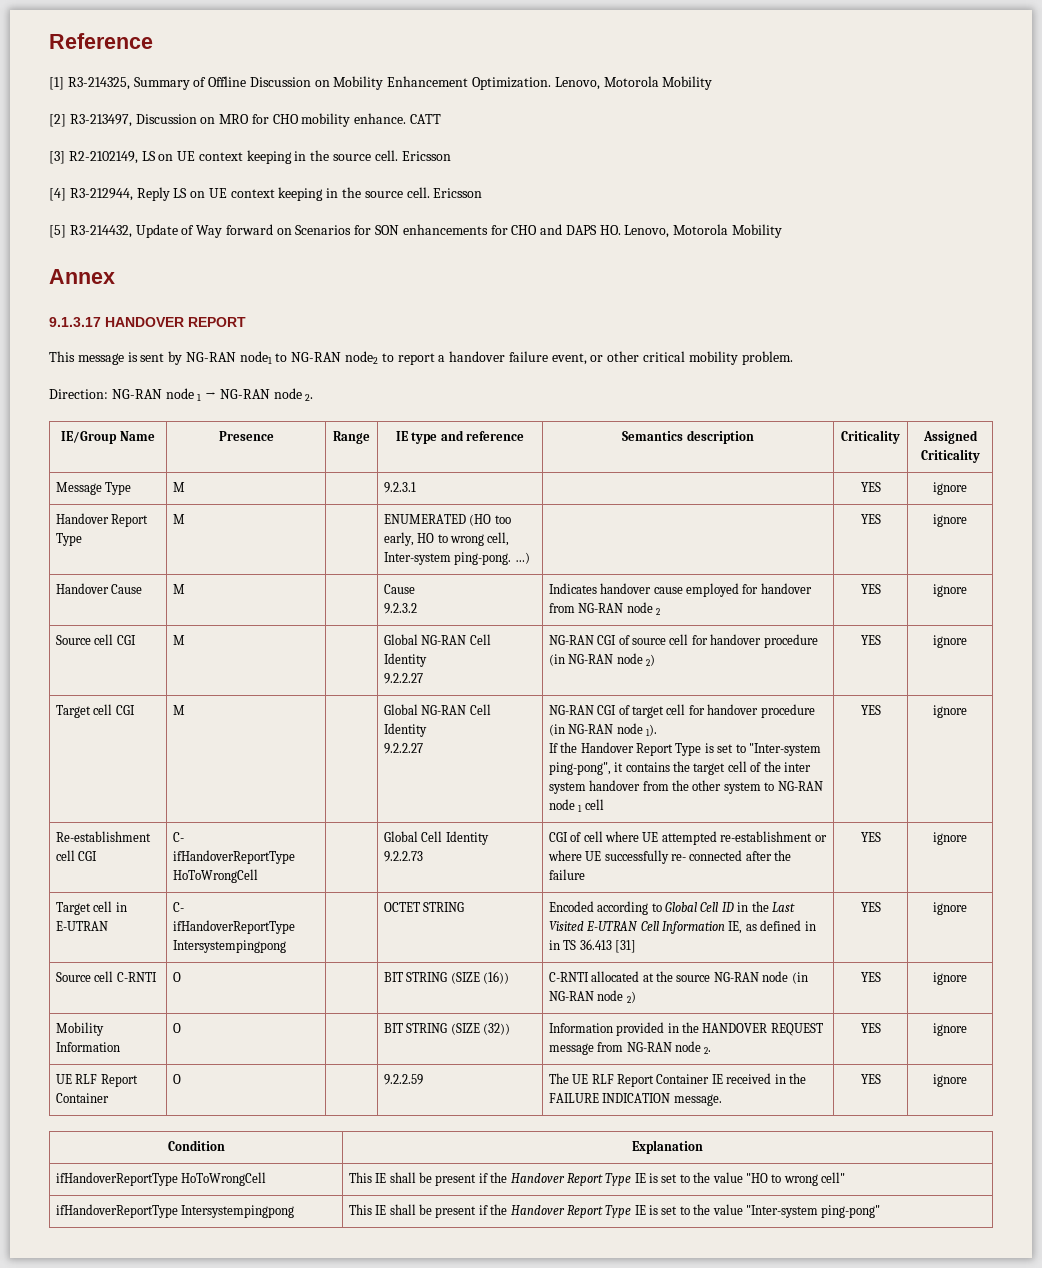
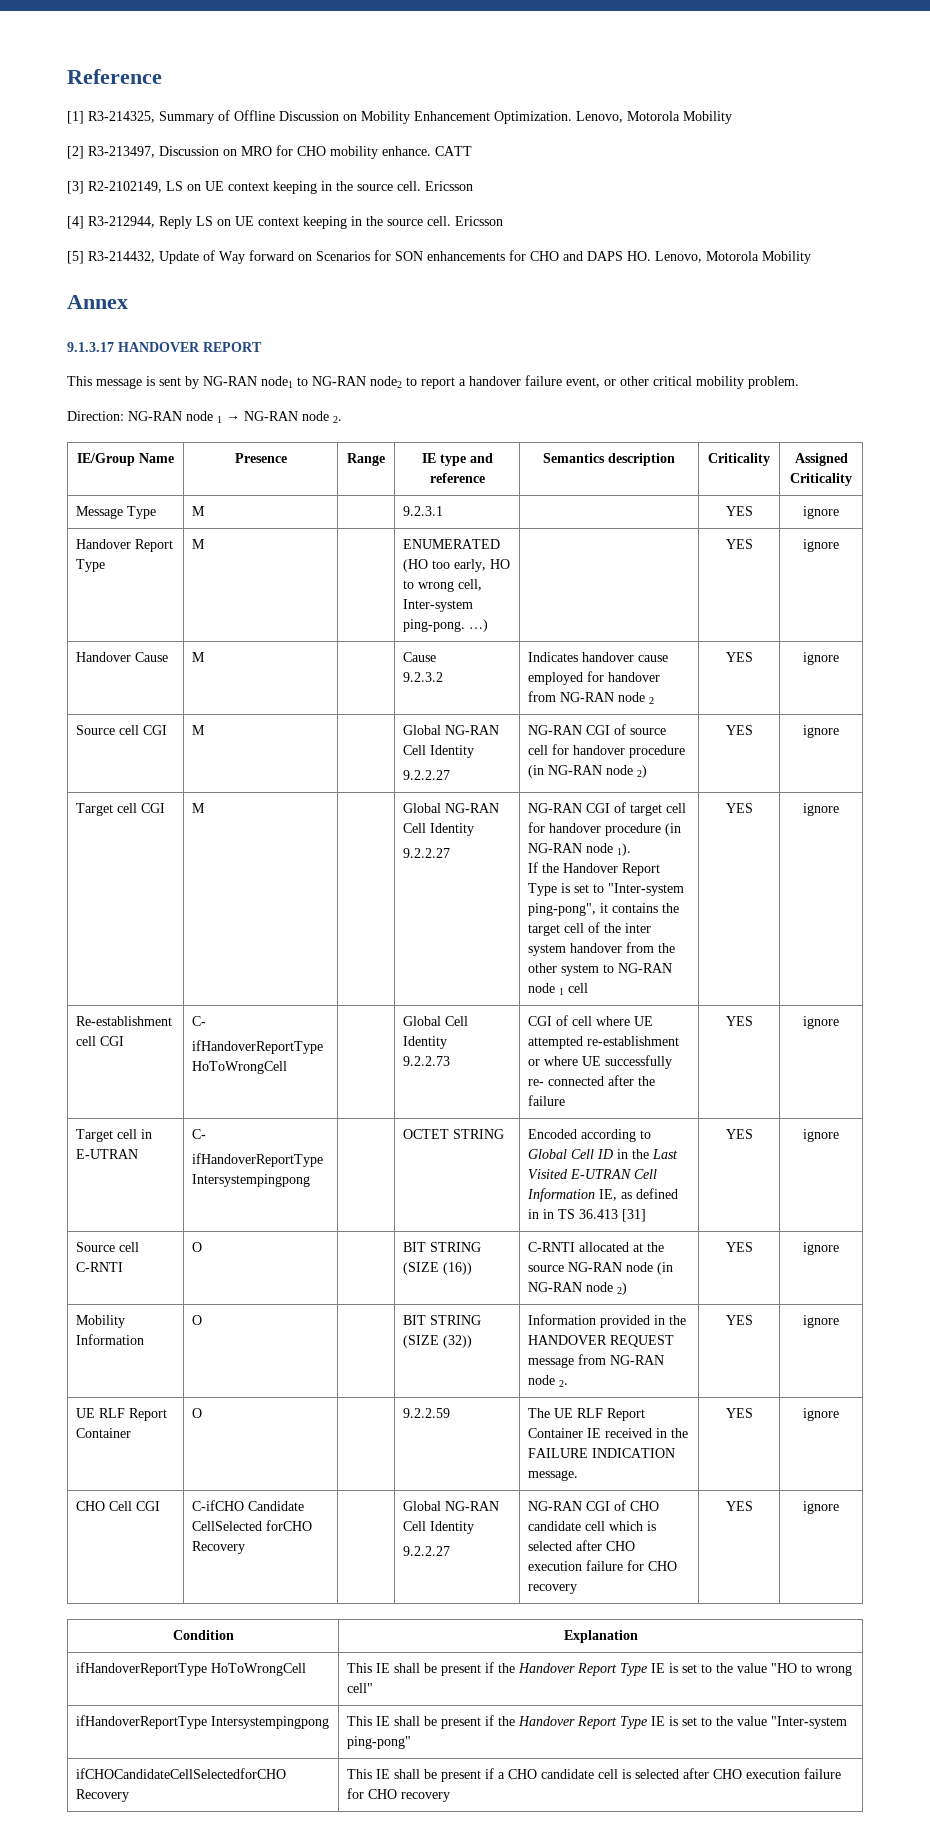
+ CHO Cell CGI | C-ifCHO Candidate CellSelected forCHO Recovery | | Global NG-RAN Cell Identity
+ 9.2.2.27 | NG-RAN CGI of CHO candidate cell which is selected after CHO execution failure for CHO recovery | YES | ignore
+ ifCHOCandidateCellSelectedforCHO Recovery | This IE shall be present if a CHO candidate cell is selected after CHO execution failure for CHO recovery

